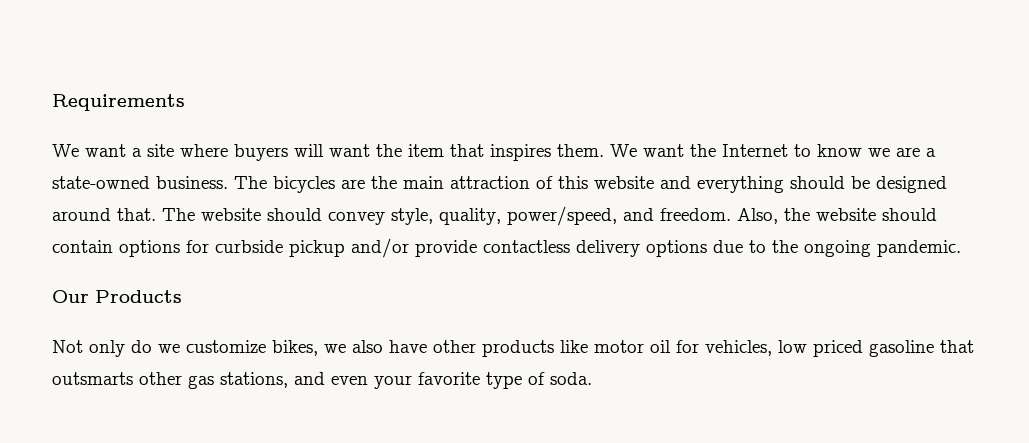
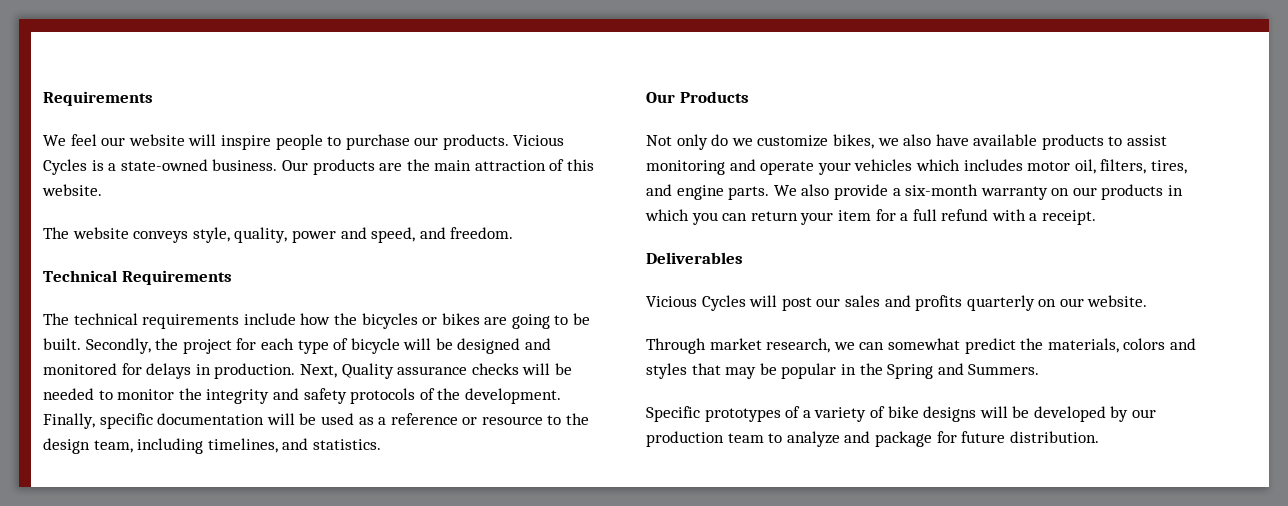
- We want a site where buyers will want the item that inspires them. We want the Internet to know we are a state-owned business.
+ We feel our website will inspire people to purchase our products. Vicious Cycles is a state-owned business.
- The bicycles are the main attraction of this website and everything should be designed around that. The website should convey style, quality, power/speed, and freedom. Also, the website should contain options for curbside pickup and/or provide contactless delivery options due to the ongoing pandemic.
+ Our products are the main attraction of this website.
+ The website conveys style, quality, power and speed, and freedom.
+ Technical Requirements
+ The technical requirements include how the bicycles or bikes are going to be built. Secondly, the project for each type of bicycle will be designed and monitored for delays in production. Next, Quality assurance checks will be needed to monitor the integrity and safety protocols of the development. Finally, specific documentation will be used as a reference or resource to the design team, including timelines, and statistics.
- Not only do we customize bikes, we also have other products like motor oil for vehicles, low priced gasoline that outsmarts other gas stations, and even your favorite type of soda.
+ Not only do we customize bikes, we also have available products to assist monitoring and operate your vehicles which includes motor oil, filters, tires, and engine parts. We also provide a six-month warranty on our products in which you can return your item for a full refund with a receipt.
+ Deliverables
+ Vicious Cycles will post our sales and profits quarterly on our website.
+ Through market research, we can somewhat predict the materials, colors and styles that may be popular in the Spring and Summers.
+ Specific prototypes of a variety of bike designs will be developed by our production team to analyze and package for future distribution.

